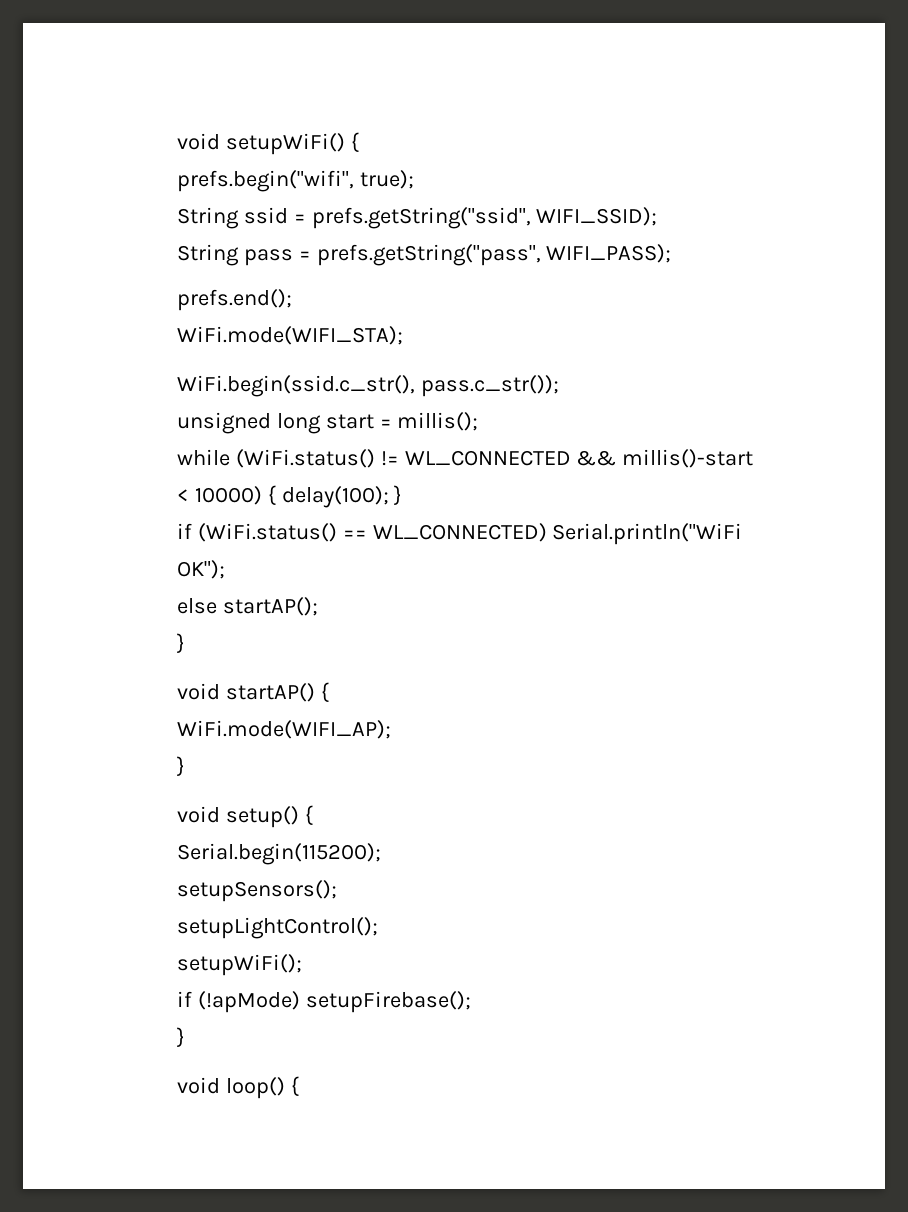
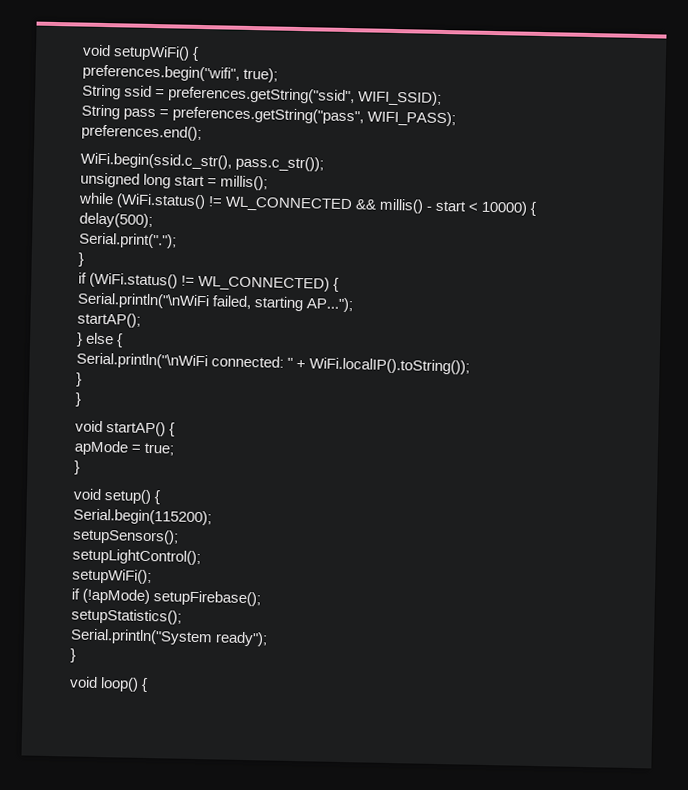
- prefs.begin("wifi", true);
+ preferences.begin("wifi", true);
- String ssid = prefs.getString("ssid", WIFI_SSID);
+ String ssid = preferences.getString("ssid", WIFI_SSID);
- String pass = prefs.getString("pass", WIFI_PASS);
+ String pass = preferences.getString("pass", WIFI_PASS);
- prefs.end();
- WiFi.mode(WIFI_STA);
+ preferences.end();
- while (WiFi.status() != WL_CONNECTED && millis()-start < 10000) { delay(100); }
+ while (WiFi.status() != WL_CONNECTED && millis() - start < 10000) {
+ delay(500);
+ Serial.print(".");
+ }
- if (WiFi.status() == WL_CONNECTED) Serial.println("WiFi OK");
- else startAP();
+ if (WiFi.status() != WL_CONNECTED) {
+ Serial.println("\nWiFi failed, starting AP...");
+ startAP();
+ } else {
+ Serial.println("\nWiFi connected: " + WiFi.localIP().toString());
+ }
- WiFi.mode(WIFI_AP);
+ apMode = true;
+ setupStatistics();
+ Serial.println("System ready");

